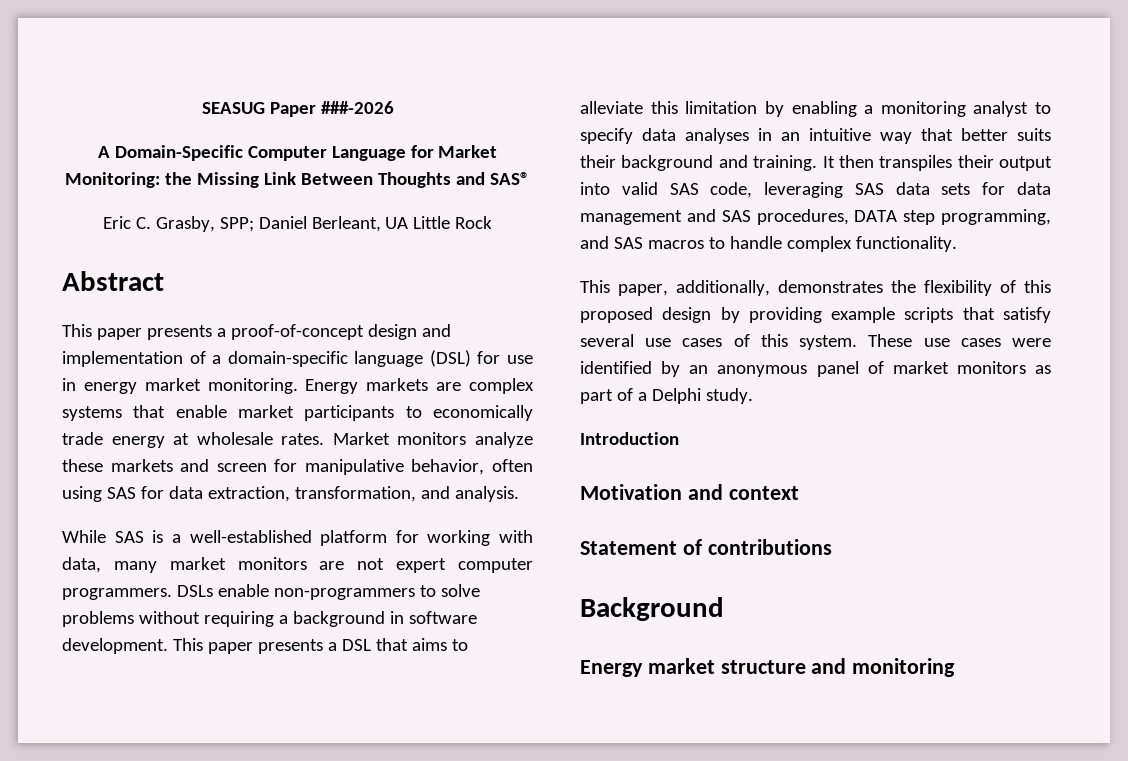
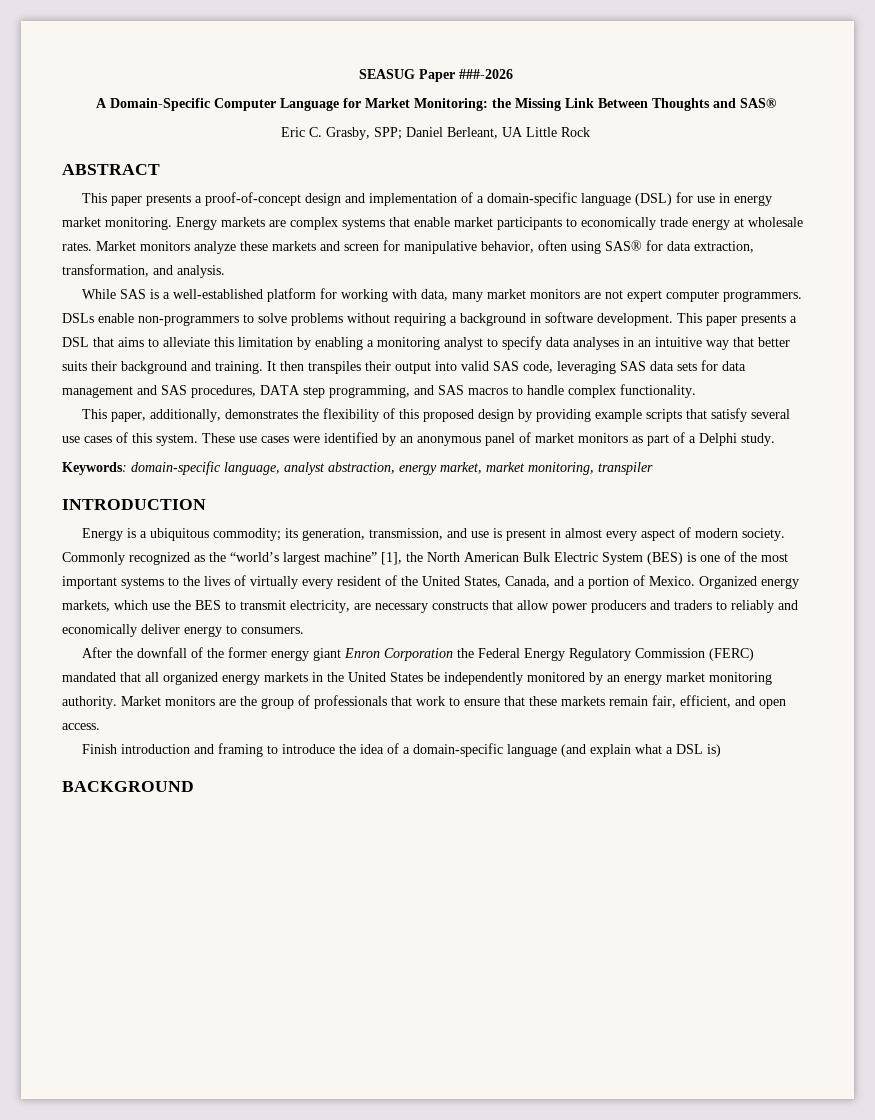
- Abstract
+ ABSTRACT
- Market monitors analyze these markets and screen for manipulative behavior, often using SAS for data extraction, transformation, and analysis.
+ Market monitors analyze these markets and screen for manipulative behavior, often using SAS® for data extraction, transformation, and analysis.
- Introduction
- Motivation and context
- Statement of contributions
- Background
- Energy market structure and monitoring
+ Keywords: domain-specific language, analyst abstraction, energy market, market monitoring, transpiler
+ INTRODUCTION
+ Energy is a ubiquitous commodity; its generation, transmission, and use is present in almost every aspect of modern society. Commonly recognized as the “world’s largest machine” [1], the North American Bulk Electric System (BES) is one of the most important systems to the lives of virtually every resident of the United States, Canada, and a portion of Mexico. Organized energy markets, which use the BES to transmit electricity, are necessary constructs that allow power producers and traders to reliably and economically deliver energy to consumers.
+ After the downfall of the former energy giant Enron Corporation the Federal Energy Regulatory Commission (FERC) mandated that all organized energy markets in the United States be independently monitored by an energy market monitoring authority. Market monitors are the group of professionals that work to ensure that these markets remain fair, efficient, and open access.
+ Finish introduction and framing to introduce the idea of a domain-specific language (and explain what a DSL is)
+ BACKGROUND

